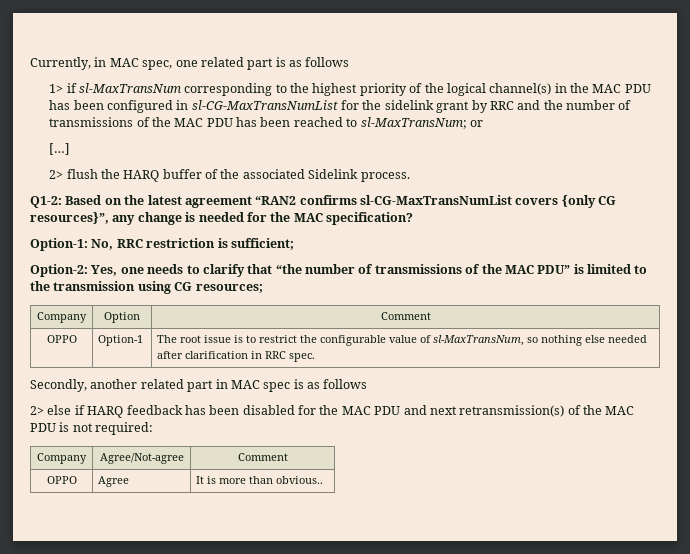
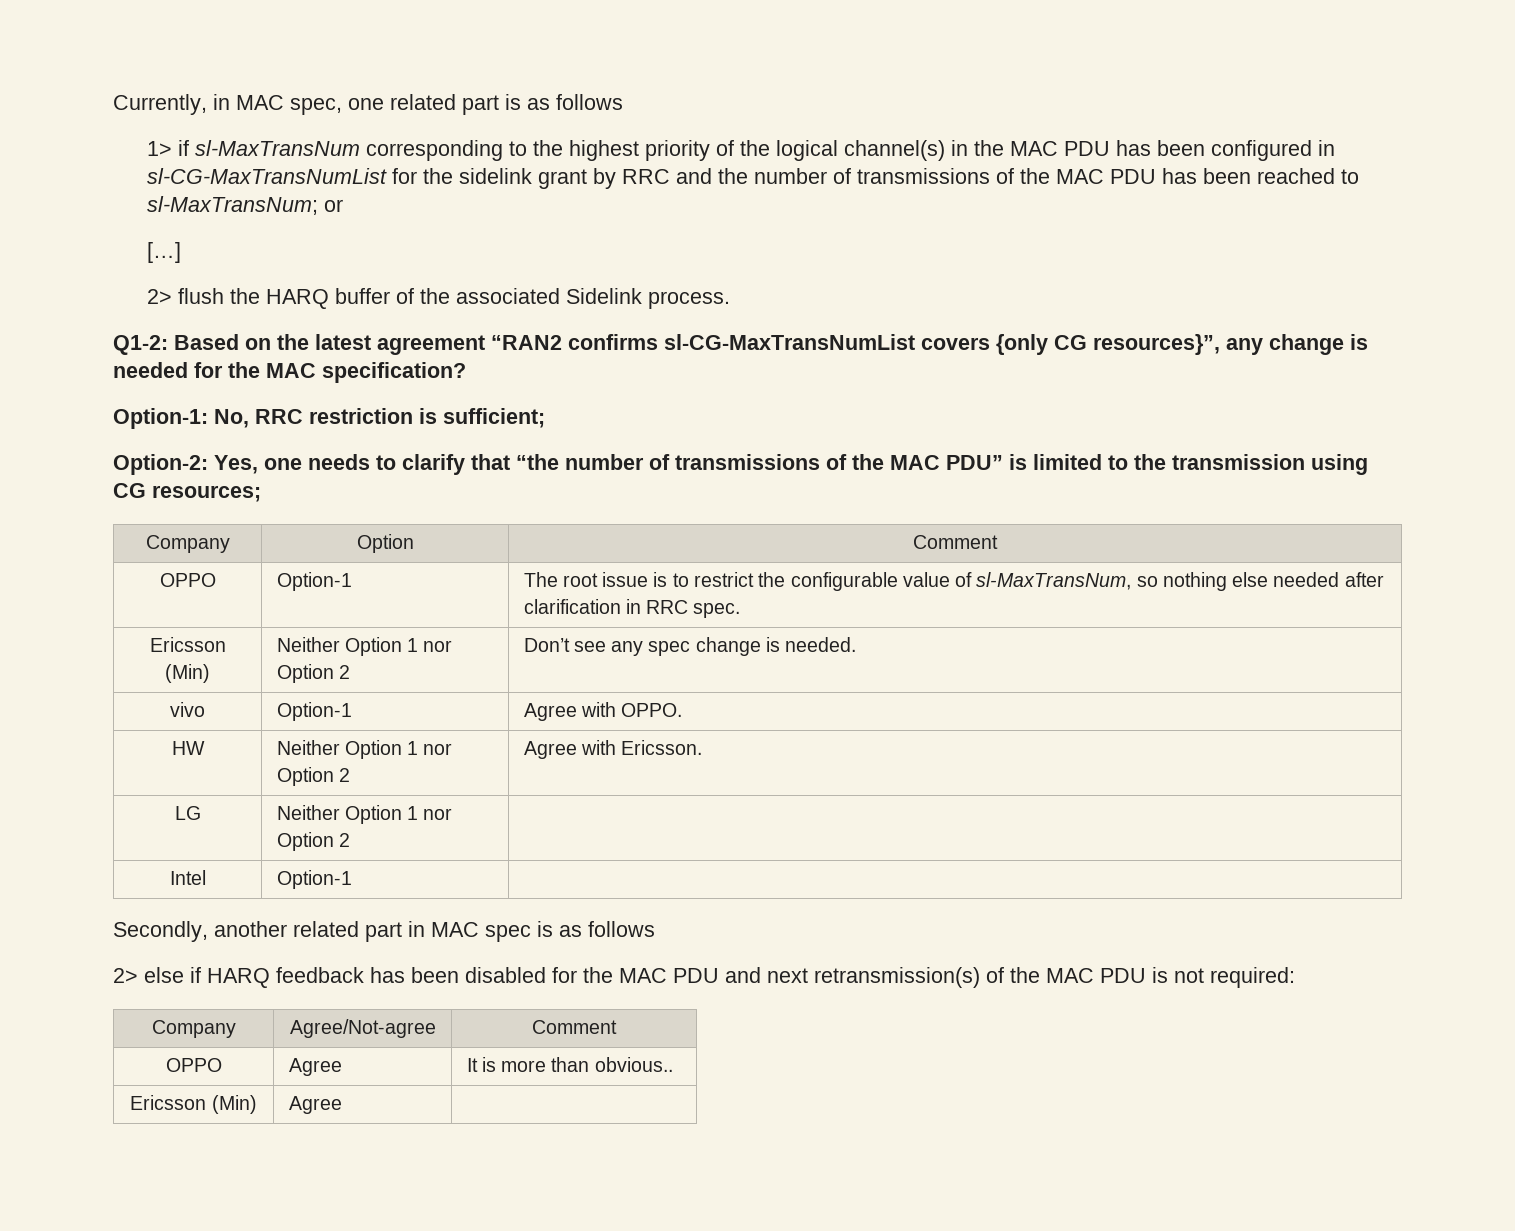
+ Ericsson (Min) | Neither Option 1 nor Option 2 | Don’t see any spec change is needed.
+ vivo | Option-1 | Agree with OPPO.
+ HW | Neither Option 1 nor Option 2 | Agree with Ericsson.
+ LG | Neither Option 1 nor Option 2 |
+ Intel | Option-1 |
+ Ericsson (Min) | Agree |

